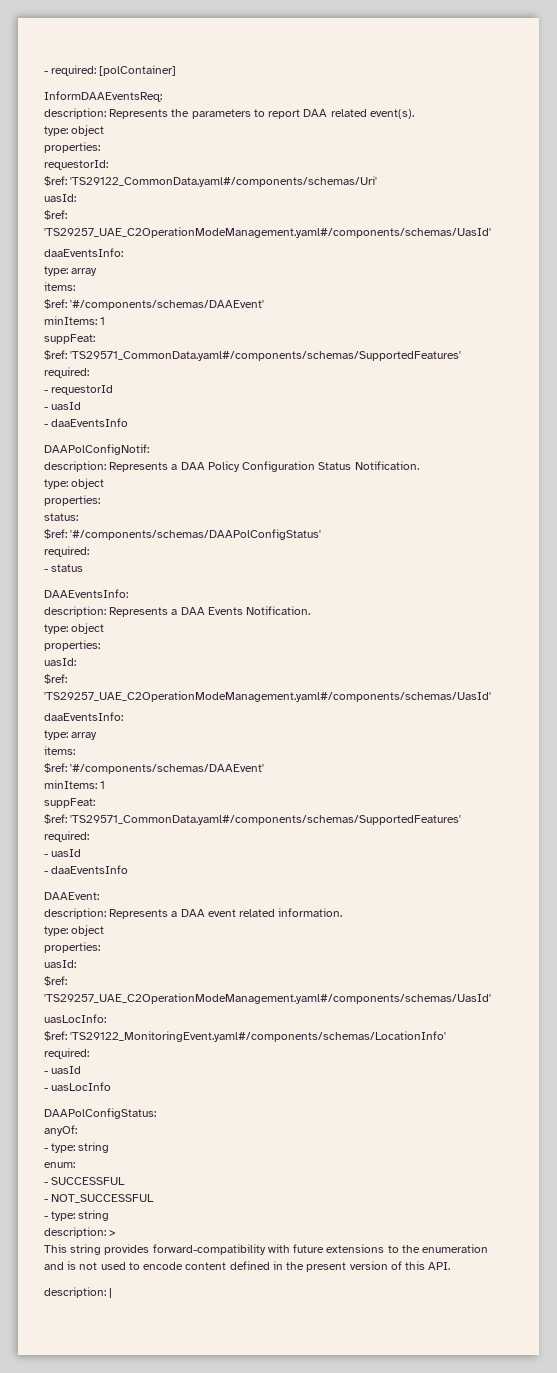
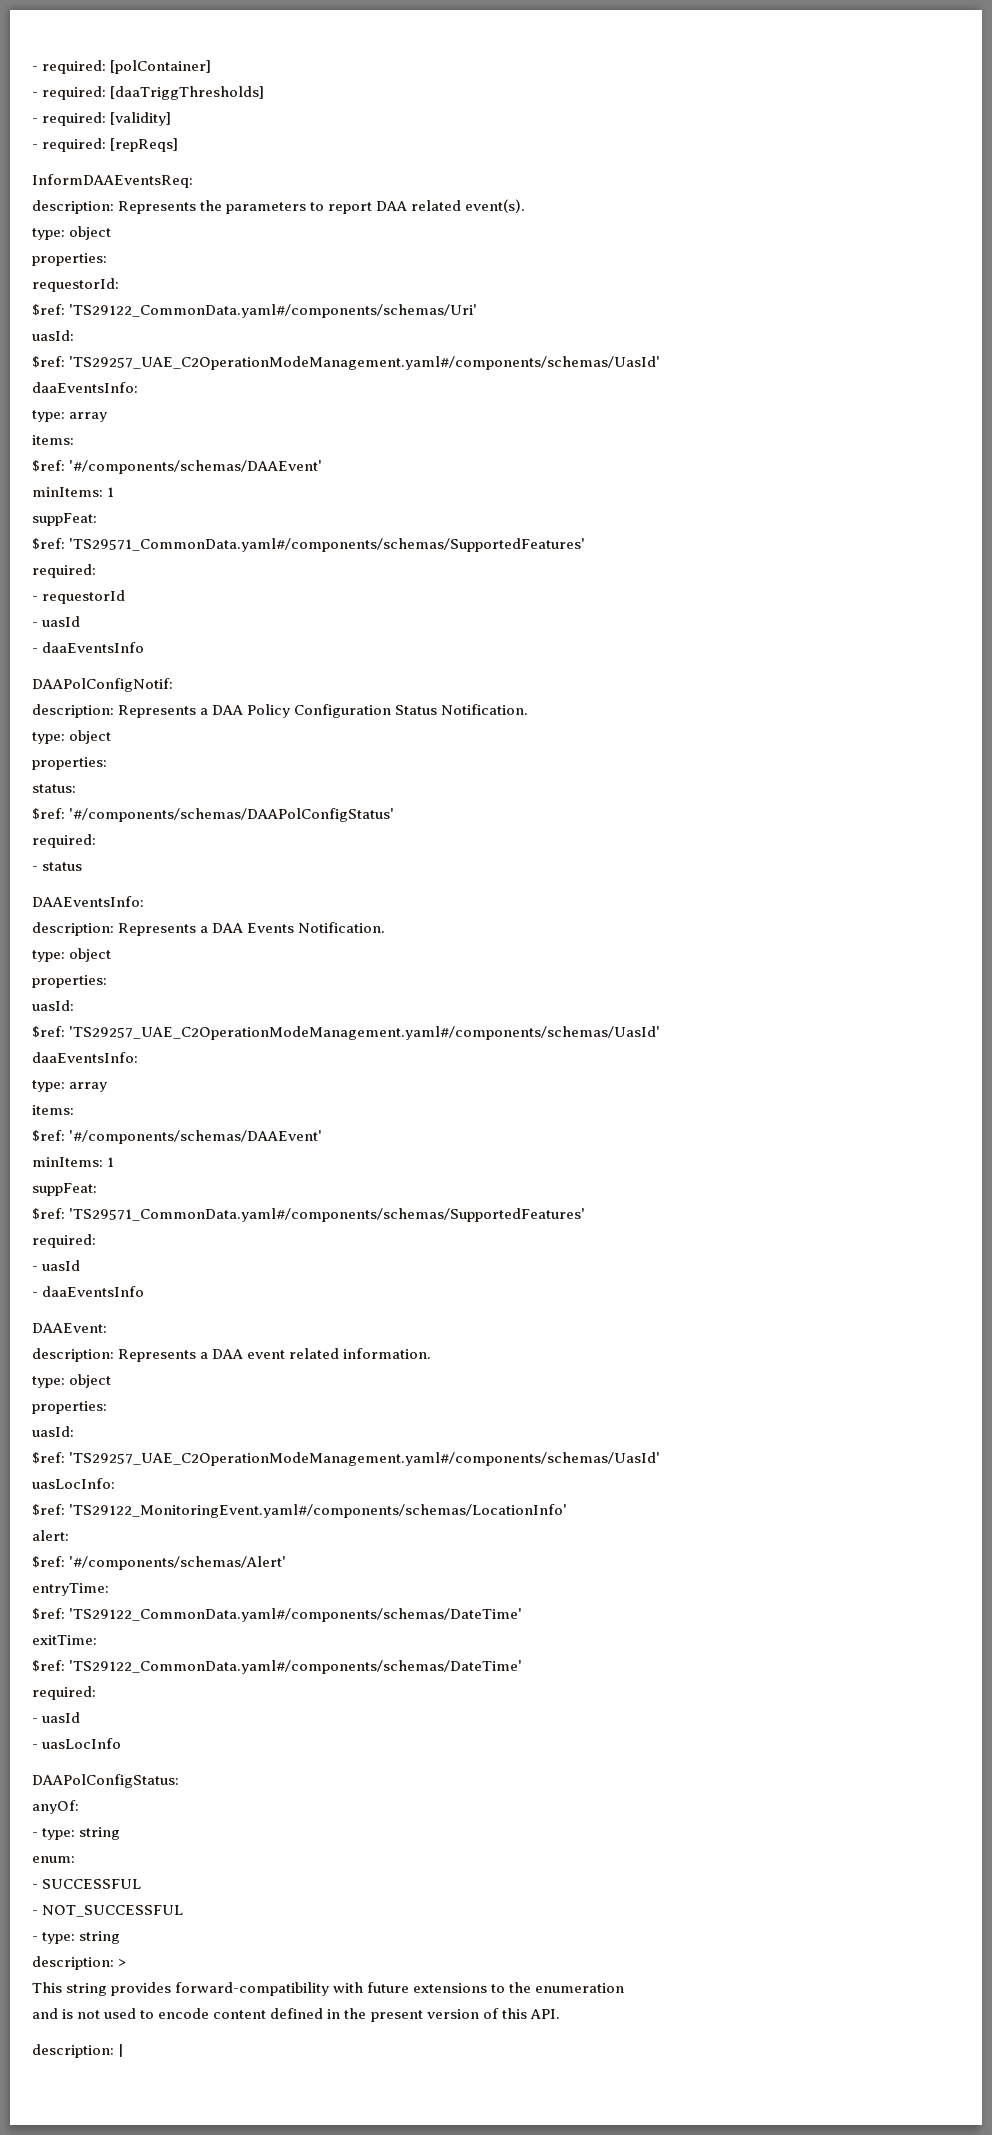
+ - required: [daaTriggThresholds]
+ - required: [validity]
+ - required: [repReqs]
+ alert:
+ $ref: '#/components/schemas/Alert'
+ entryTime:
+ $ref: 'TS29122_CommonData.yaml#/components/schemas/DateTime'
+ exitTime:
+ $ref: 'TS29122_CommonData.yaml#/components/schemas/DateTime'

